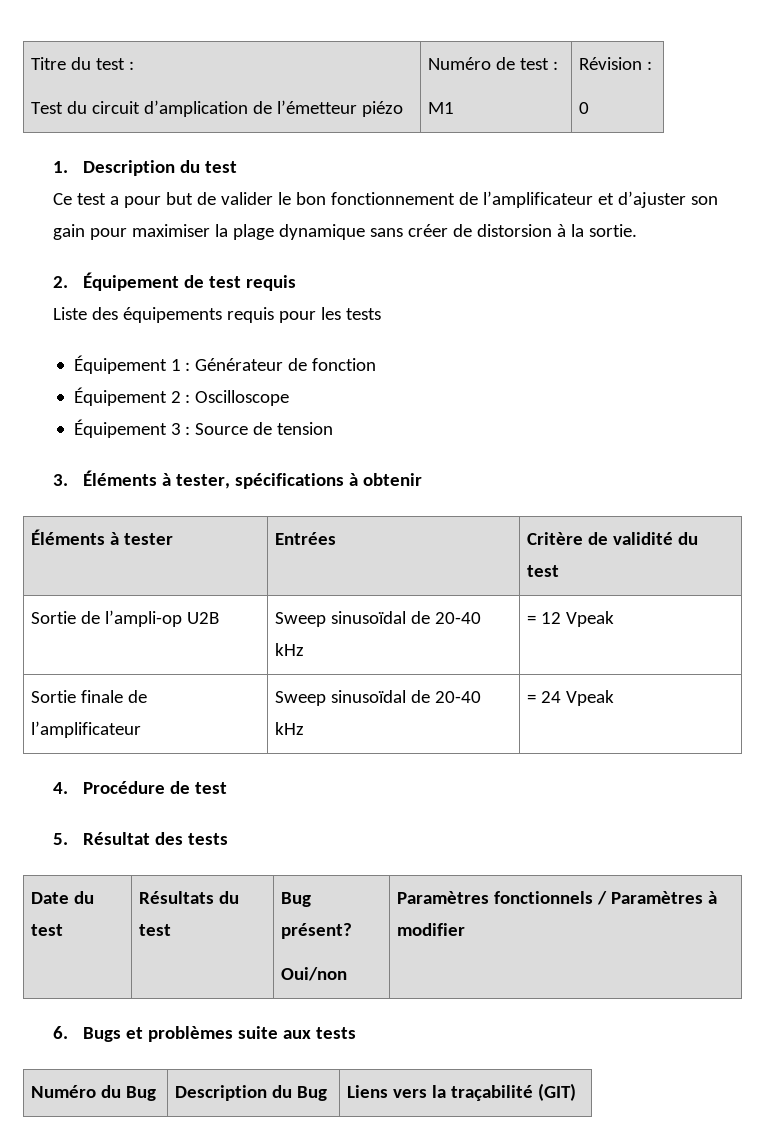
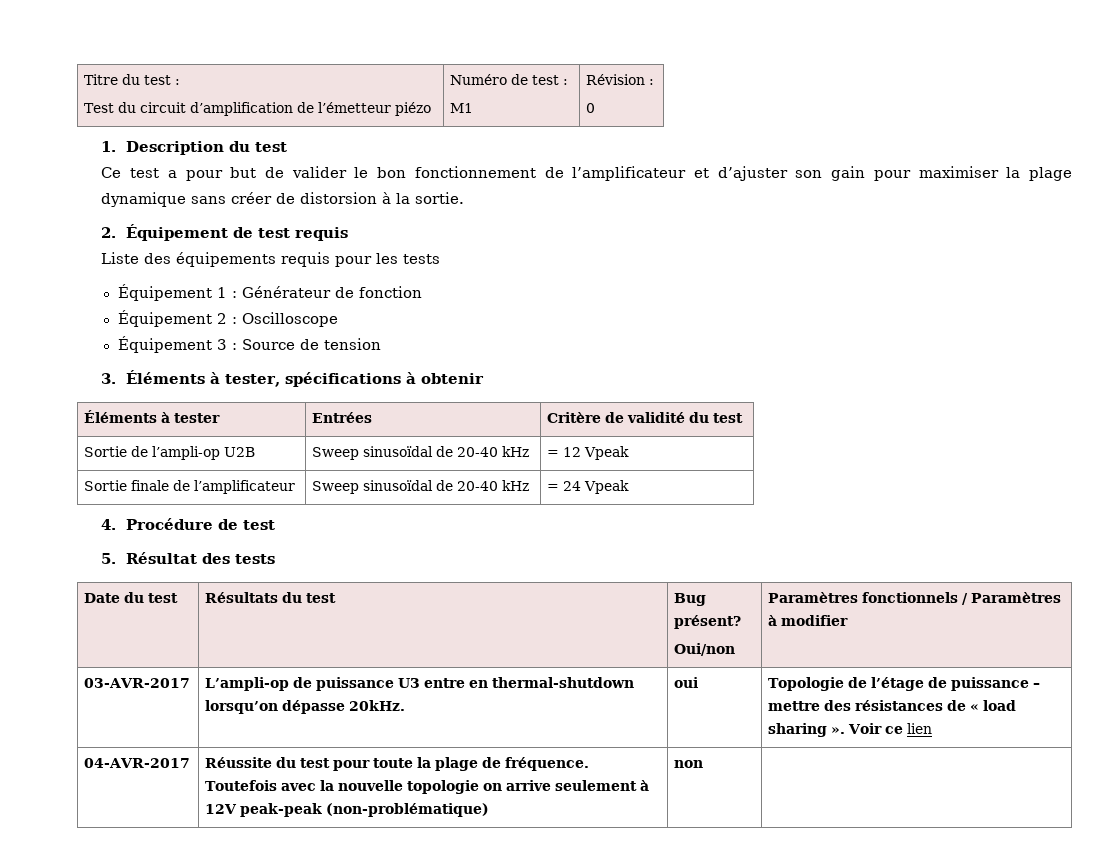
  Titre du test :
- Test du circuit d’amplication de l’émetteur piézo | Numéro de test :
+ Test du circuit d’amplification de l’émetteur piézo | Numéro de test :
- 6. Bugs et problèmes suite aux tests
- Numéro du Bug | Description du Bug | Liens vers la traçabilité (GIT)
+ 03-AVR-2017 | L’ampli-op de puissance U3 entre en thermal-shutdown lorsqu’on dépasse 20kHz. | oui | Topologie de l’étage de puissance – mettre des résistances de « load sharing ». Voir ce lien
+ 04-AVR-2017 | Réussite du test pour toute la plage de fréquence. Toutefois avec la nouvelle topologie on arrive seulement à 12V peak-peak (non-problématique) | non |

